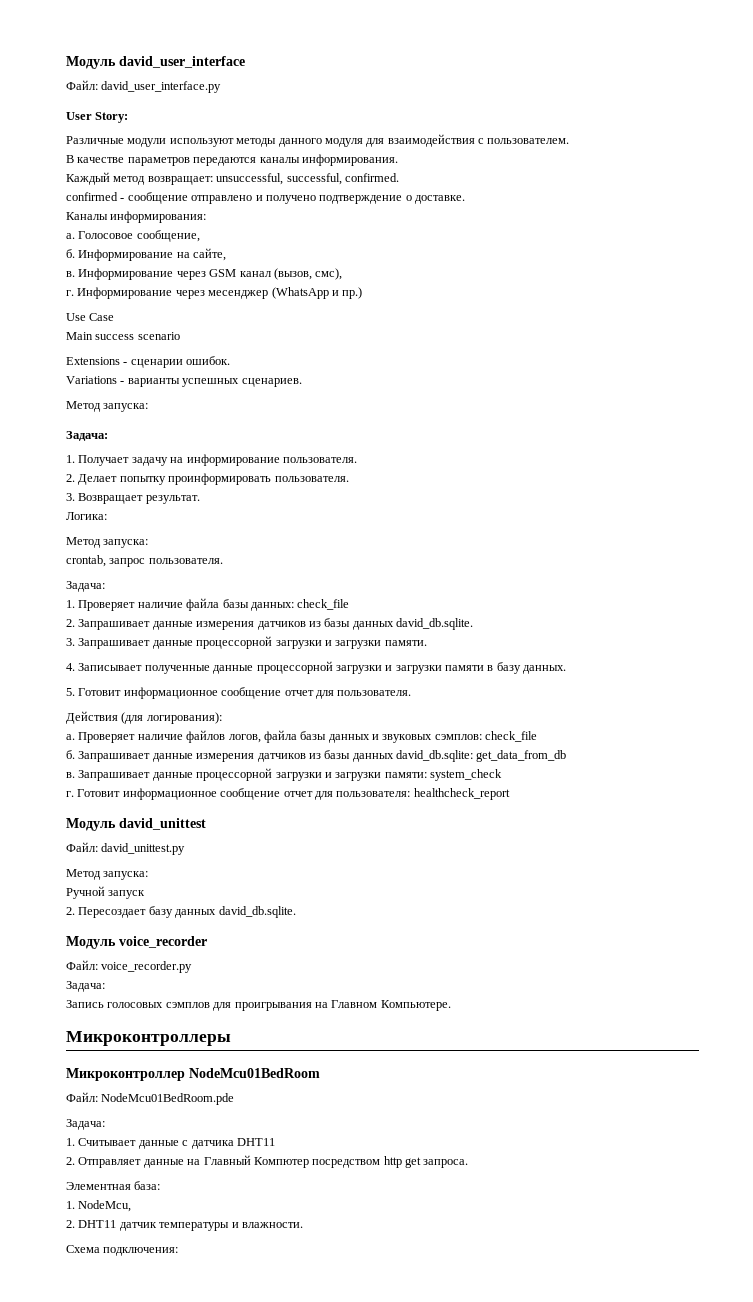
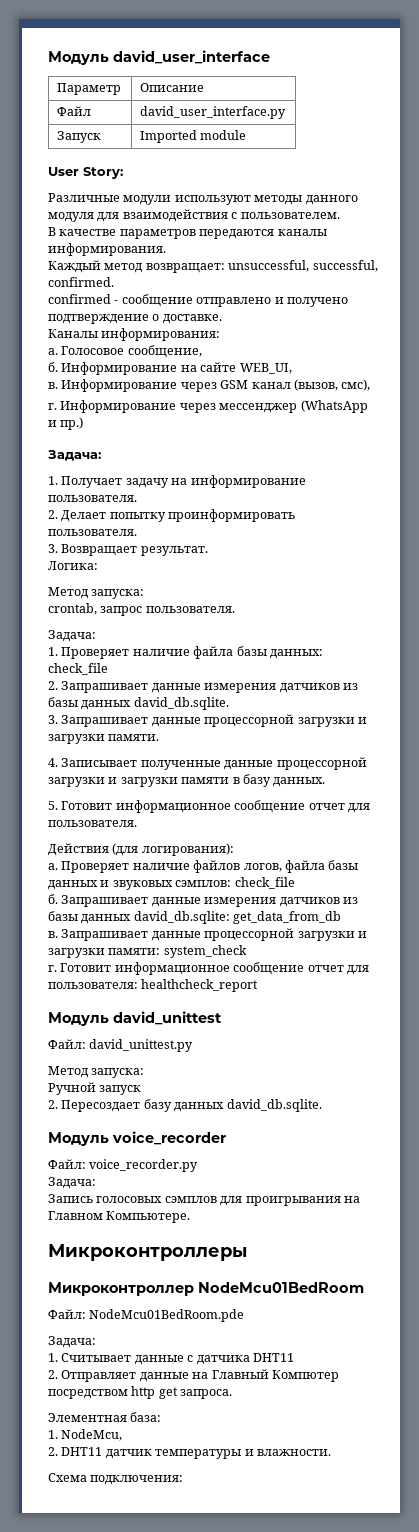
- Файл: david_user_interface.py
+ Параметр | Описание
+ Файл | david_user_interface.py
+ Запуск | Imported module
- Информирование на сайте,
+ Информирование на сайте WEB_UI,
- г. Информирование через месенджер (WhatsApp и пр.)
+ г. Информирование через мессенджер (WhatsApp и пр.)
- Use Case
- Main success scenario
- Extensions - сценарии ошибок.
- Variations - варианты успешных сценариев.
- Метод запуска:

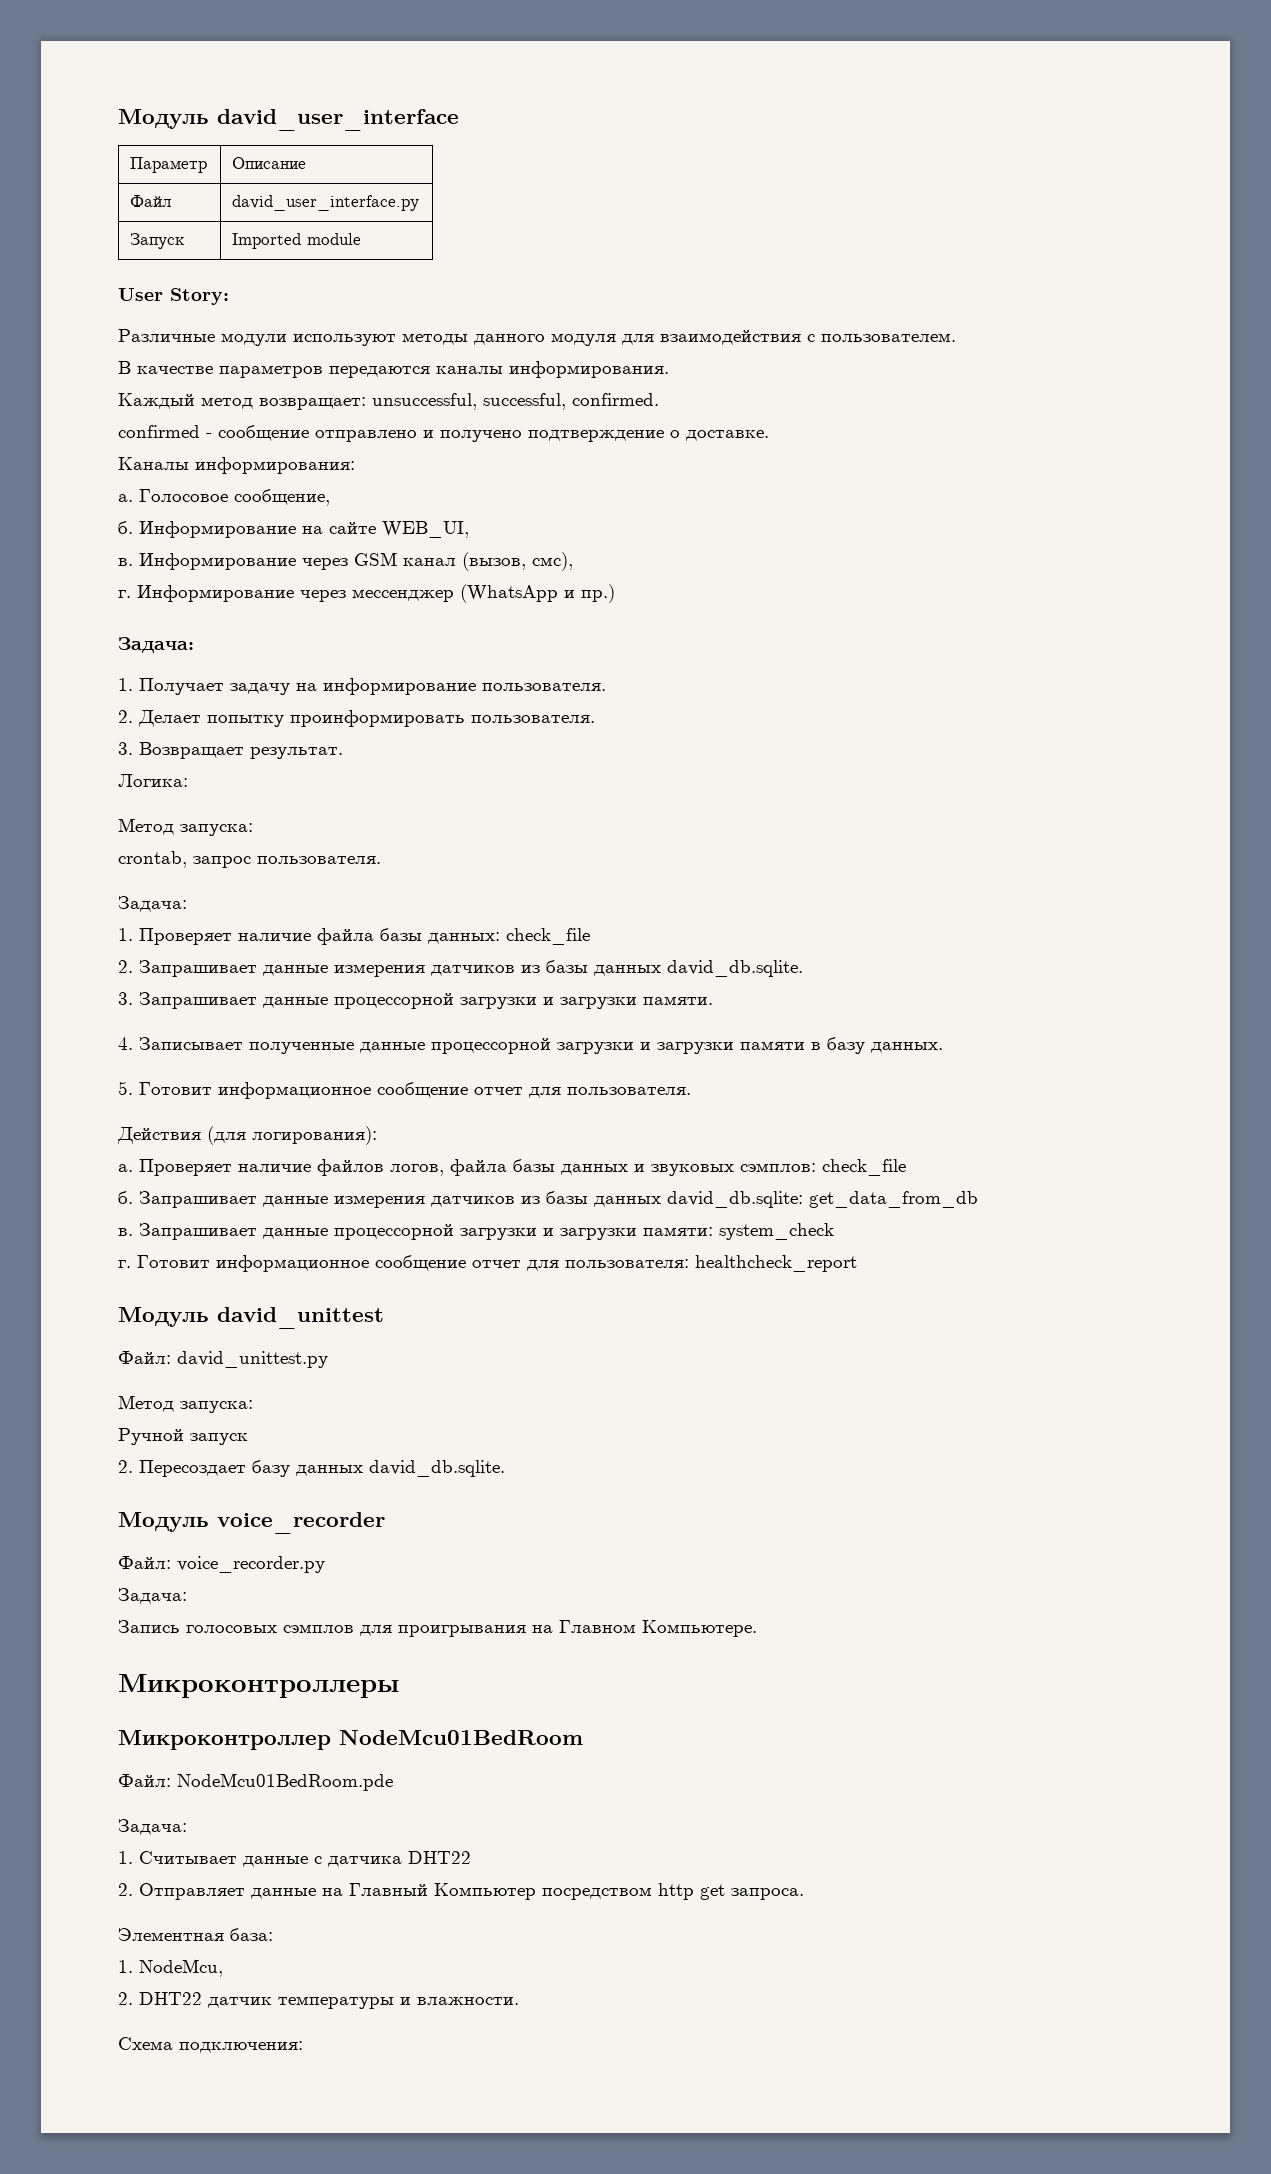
- 1. Считывает данные с датчика DHT11
+ 1. Считывает данные с датчика DHT22
- 2. Отправляет данные на Главный Компютер посредством http get запроса.
+ 2. Отправляет данные на Главный Компьютер посредством http get запроса.
- 2. DHT11 датчик температуры и влажности.
+ 2. DHT22 датчик температуры и влажности.

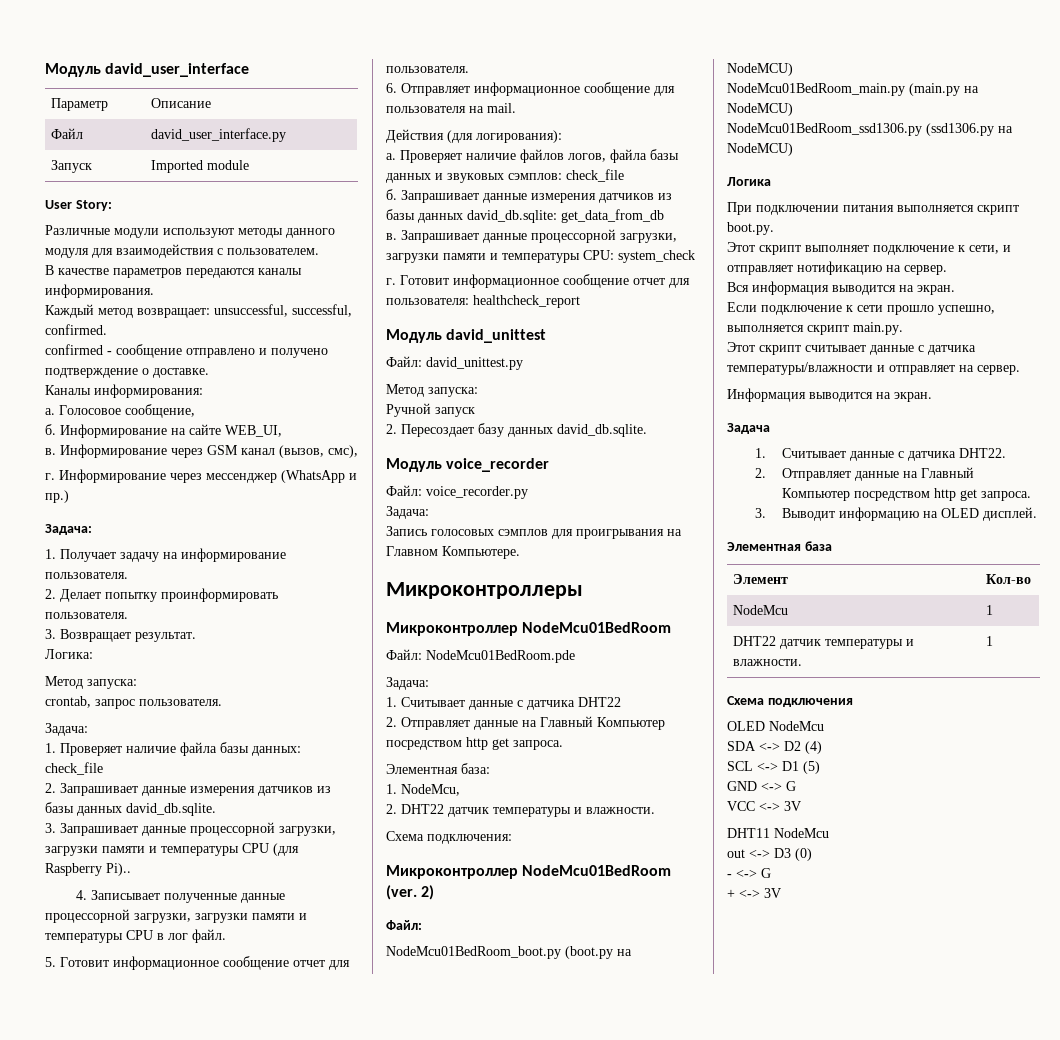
- 3. Запрашивает данные процессорной загрузки и загрузки памяти.
+ 3. Запрашивает данные процессорной загрузки, загрузки памяти и температуры CPU (для Raspberry Pi)..
- 4. Записывает полученные данные процессорной загрузки и загрузки памяти в базу данных.
+ 4. Записывает полученные данные процессорной загрузки, загрузки памяти и температуры CPU в лог файл.
+ 6. Отправляет информационное сообщение для пользователя на mail.
- Запрашивает данные процессорной загрузки и загрузки памяти: system_check
+ Запрашивает данные процессорной загрузки, загрузки памяти и температуры CPU: system_check
+ Микроконтроллер NodeMcu01BedRoom (ver. 2)
+ Файл:
+ NodeMcu01BedRoom_boot.py (boot.py на NodeMCU)
+ NodeMcu01BedRoom_main.py (main.py на NodeMCU)
+ NodeMcu01BedRoom_ssd1306.py (ssd1306.py на NodeMCU)
+ Логика
+ При подключении питания выполняется скрипт boot.py.
+ Этот скрипт выполняет подключение к сети, и отправляет нотификацию на сервер.
+ Вся информация выводится на экран.
+ Если подключение к сети прошло успешно, выполняется скрипт main.py.
+ Этот скрипт считывает данные с датчика температуры/влажности и отправляет на сервер.
+ Информация выводится на экран.
+ Задача
+ 1. Считывает данные с датчика DHT22.
+ 2. Отправляет данные на Главный Компьютер посредством http get запроса.
+ 3. Выводит информацию на OLED дисплей.
+ Элементная база
+ Элемент | Кол-во
+ NodeMcu | 1
+ DHT22 датчик температуры и влажности. | 1
+ Схема подключения
+ OLED NodeMcu
+ SDA <-> D2 (4)
+ SCL <-> D1 (5)
+ GND <-> G
+ VCC <-> 3V
+ DHT11 NodeMcu
+ out <-> D3 (0)
+ - <-> G
+ + <-> 3V

